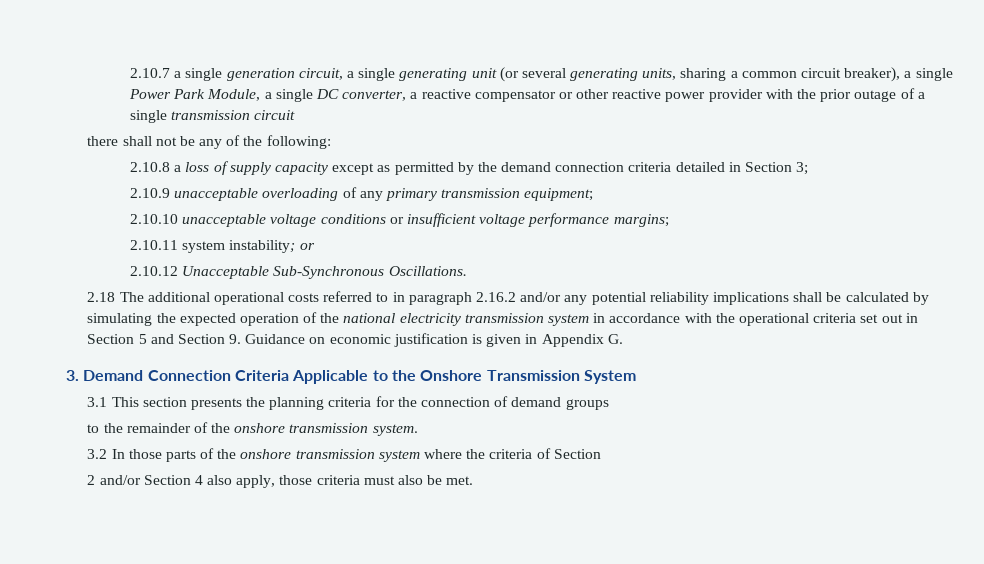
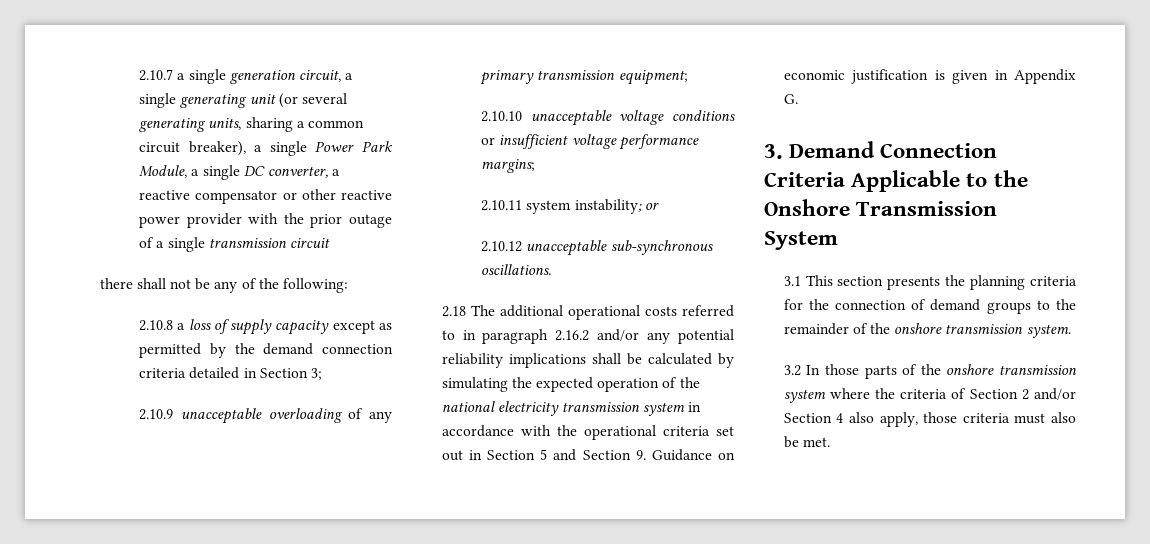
- 2.10.12 Unacceptable Sub-Synchronous Oscillations.
+ 2.10.12 unacceptable sub-synchronous oscillations.
- 3.1 This section presents the planning criteria for the connection of demand groups
- to the remainder of the onshore transmission system.
+ 3.1 This section presents the planning criteria for the connection of demand groups to the remainder of the onshore transmission system.
- 3.2 In those parts of the onshore transmission system where the criteria of Section
- 2 and/or Section 4 also apply, those criteria must also be met.
+ 3.2 In those parts of the onshore transmission system where the criteria of Section 2 and/or Section 4 also apply, those criteria must also be met.

